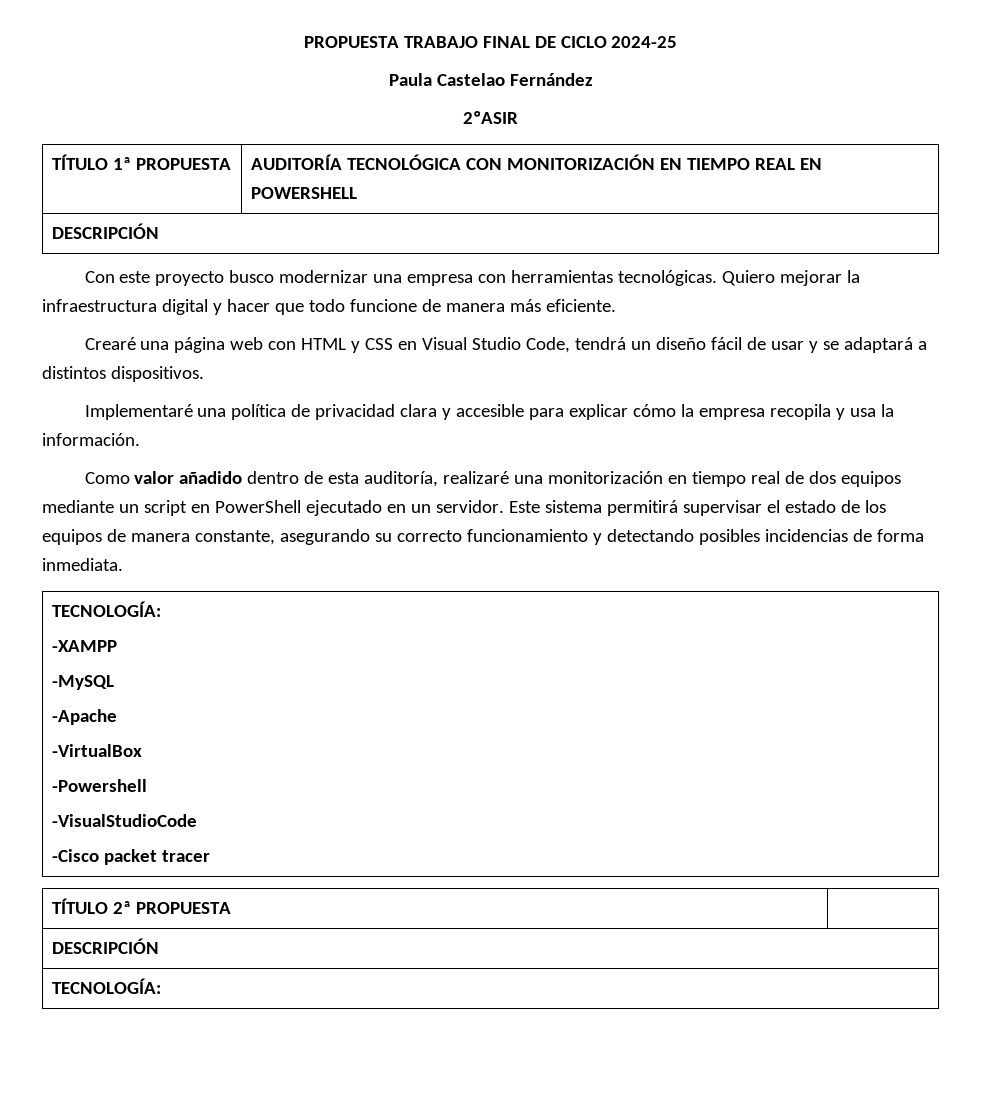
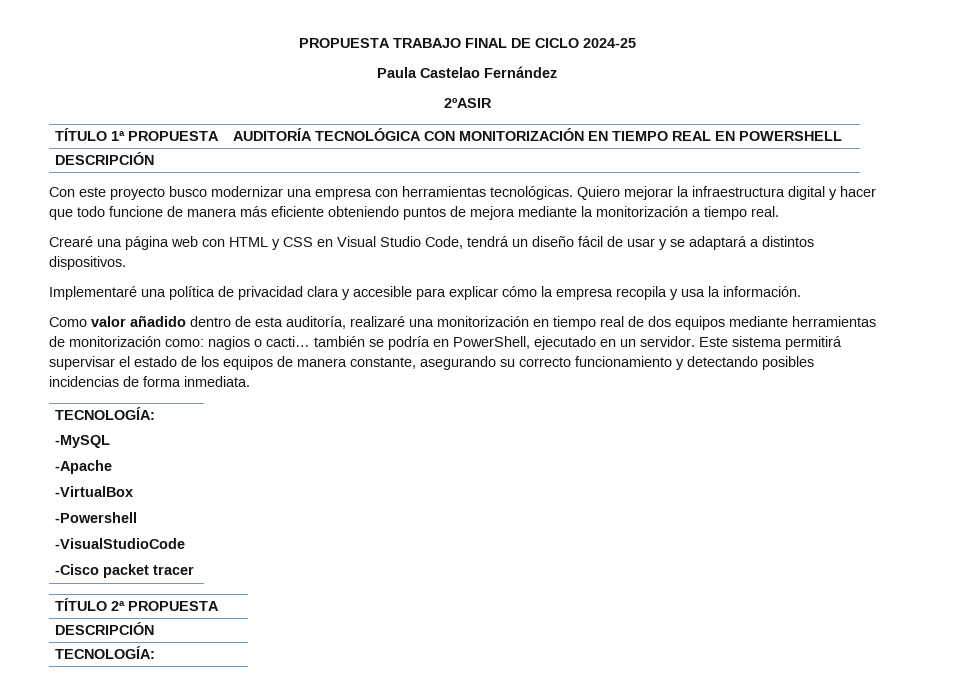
- Quiero mejorar la infraestructura digital y hacer que todo funcione de manera más eficiente.
+ Quiero mejorar la infraestructura digital y hacer que todo funcione de manera más eficiente obteniendo puntos de mejora mediante la monitorización a tiempo real.
- Como valor añadido dentro de esta auditoría, realizaré una monitorización en tiempo real de dos equipos mediante un script en PowerShell ejecutado en un servidor.
+ Como valor añadido dentro de esta auditoría, realizaré una monitorización en tiempo real de dos equipos mediante herramientas de monitorización como: nagios o cacti… también se podría en PowerShell, ejecutado en un servidor.
  Este sistema permitirá supervisar el estado de los equipos de manera constante, asegurando su correcto funcionamiento y detectando posibles incidencias de forma inmediata.
  TECNOLOGÍA:
- -XAMPP

